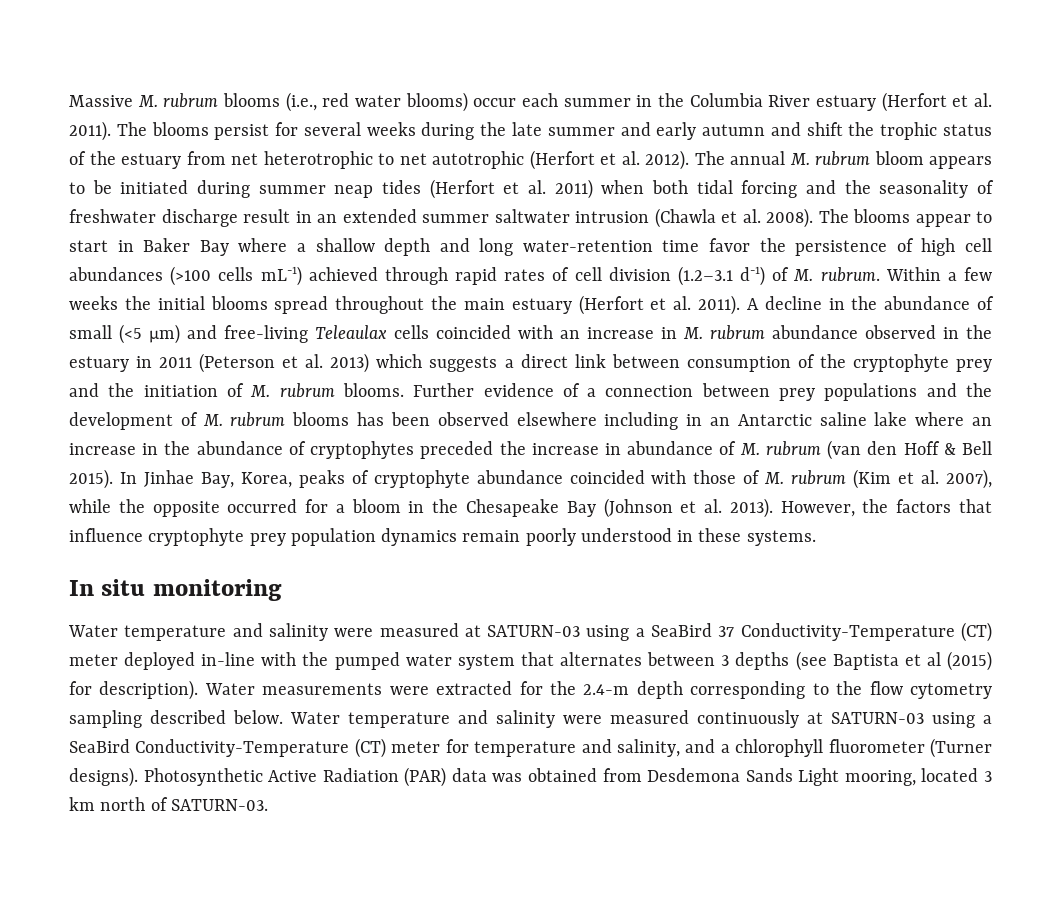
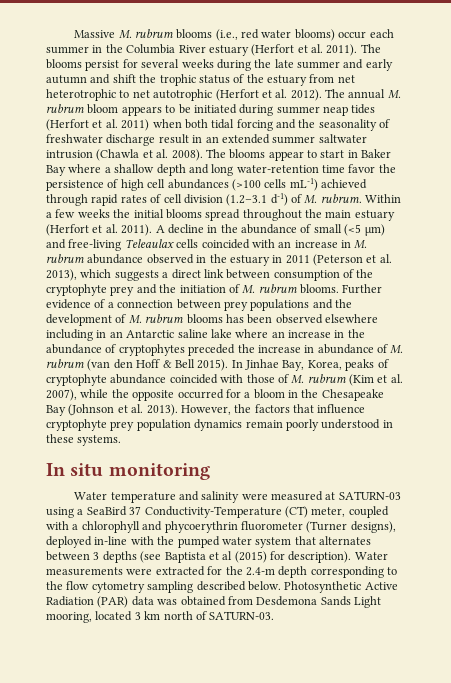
- A decline in the abundance of small (<5 µm) and free-living Teleaulax cells coincided with an increase in M. rubrum abundance observed in the estuary in 2011 (Peterson et al. 2013) which suggests a direct link between consumption of the cryptophyte prey and the initiation of M. rubrum blooms.
+ A decline in the abundance of small (<5 µm) and free-living Teleaulax cells coincided with an increase in M. rubrum abundance observed in the estuary in 2011 (Peterson et al. 2013), which suggests a direct link between consumption of the cryptophyte prey and the initiation of M. rubrum blooms.
- Water temperature and salinity were measured at SATURN-03 using a SeaBird 37 Conductivity-Temperature (CT) meter deployed in-line with the pumped water system that alternates between 3 depths (see Baptista et al (2015) for description).
+ Water temperature and salinity were measured at SATURN-03 using a SeaBird 37 Conductivity-Temperature (CT) meter, coupled with a chlorophyll and phycoerythrin fluorometer (Turner designs), deployed in-line with the pumped water system that alternates between 3 depths (see Baptista et al (2015) for description).
- Water temperature and salinity were measured continuously at SATURN-03 using a SeaBird Conductivity-Temperature (CT) meter for temperature and salinity, and a chlorophyll fluorometer (Turner designs).

